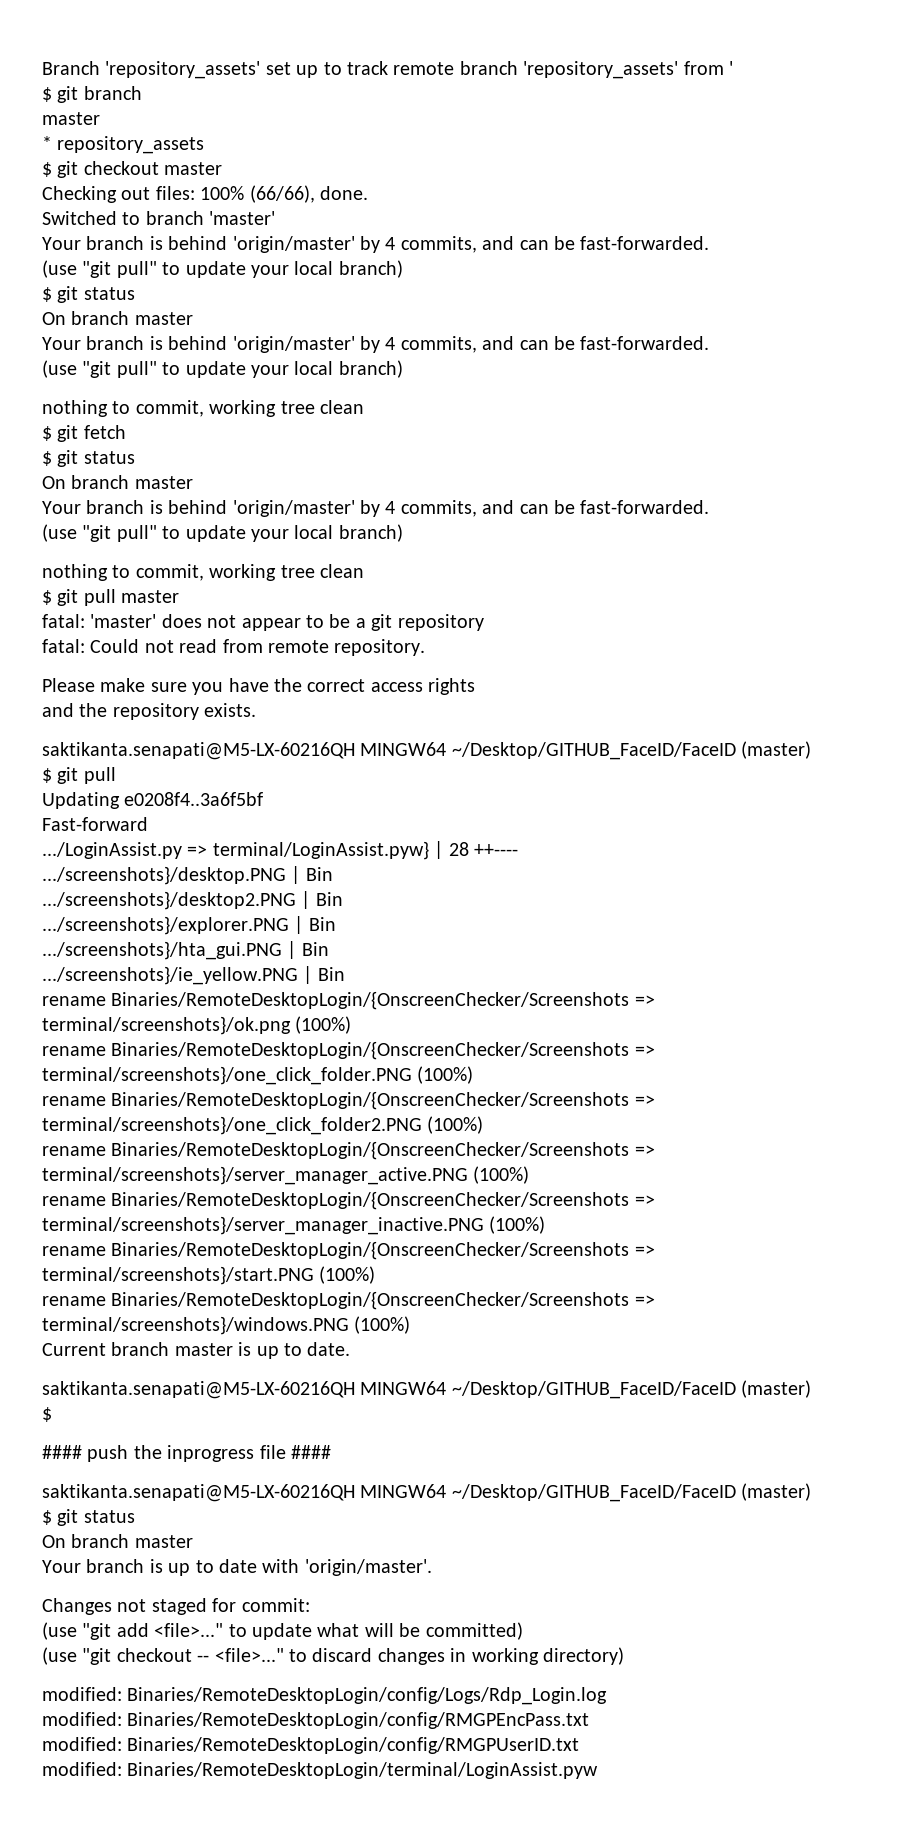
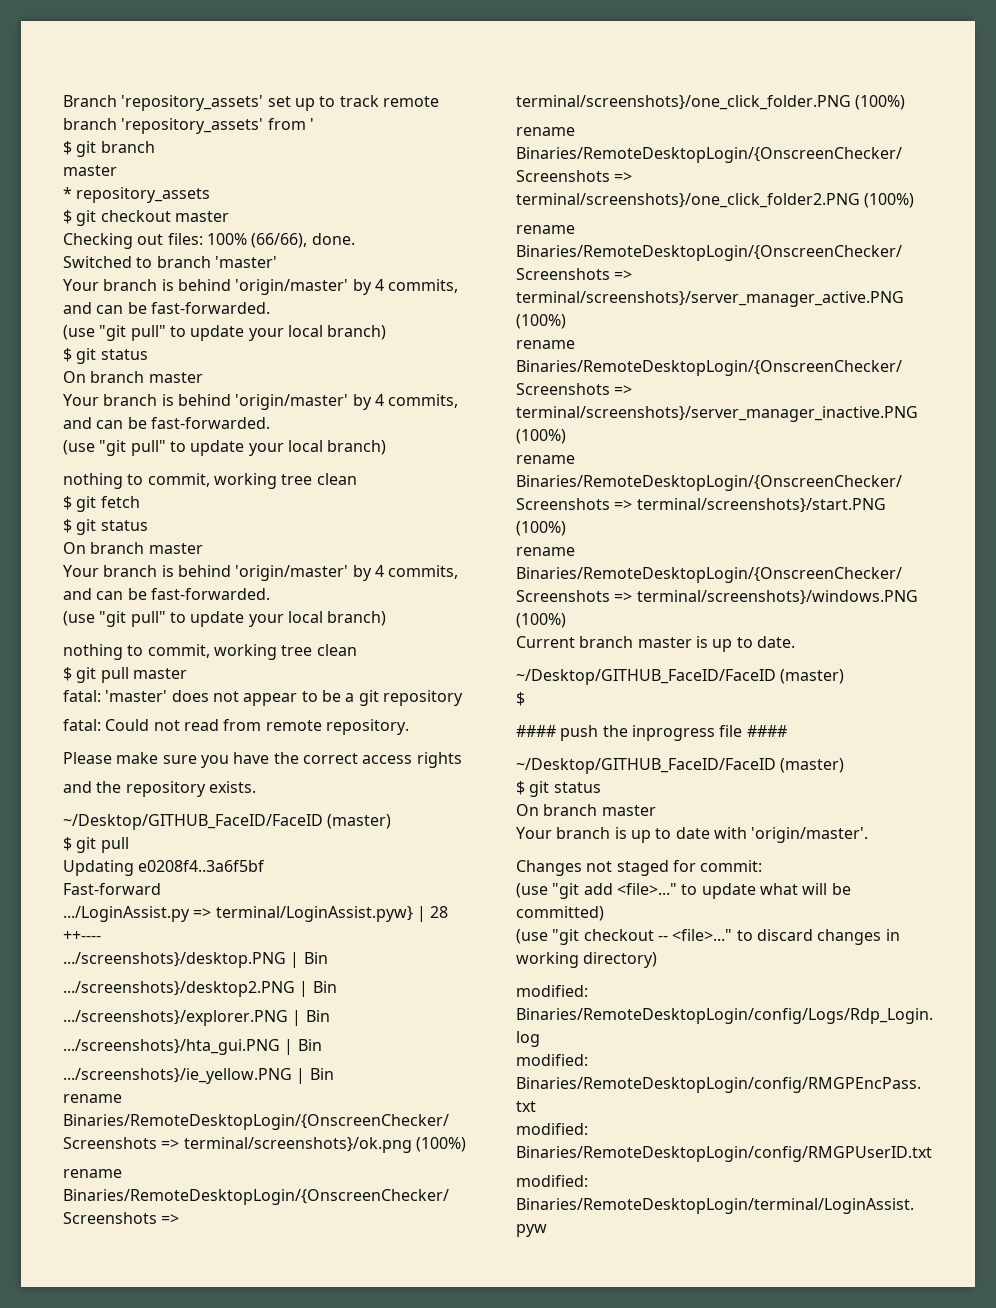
  and the repository exists.
- saktikanta.senapati@M5-LX-60216QH MINGW64 ~/Desktop/GITHUB_FaceID/FaceID (master)
+ ~/Desktop/GITHUB_FaceID/FaceID (master)
  Current branch master is up to date.
- saktikanta.senapati@M5-LX-60216QH MINGW64 ~/Desktop/GITHUB_FaceID/FaceID (master)
+ ~/Desktop/GITHUB_FaceID/FaceID (master)
  #### push the inprogress file ####
- saktikanta.senapati@M5-LX-60216QH MINGW64 ~/Desktop/GITHUB_FaceID/FaceID (master)
+ ~/Desktop/GITHUB_FaceID/FaceID (master)

